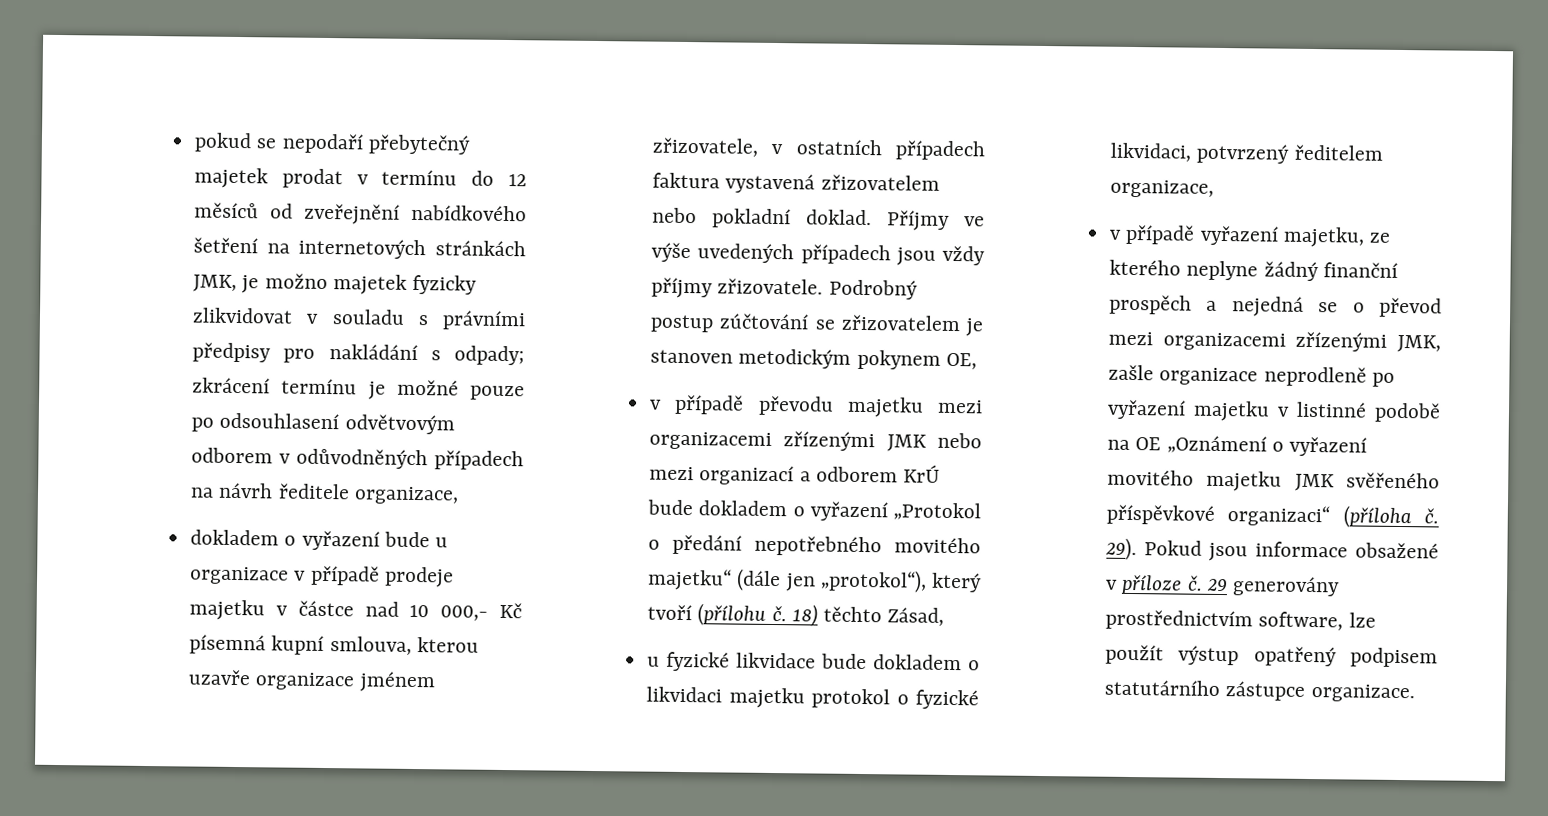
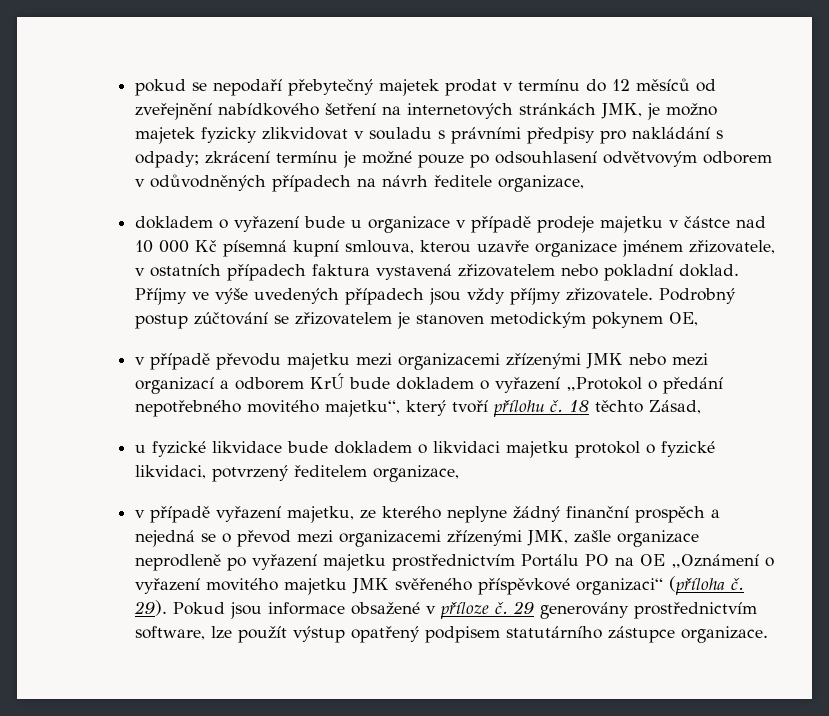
- dokladem o vyřazení bude u organizace v případě prodeje majetku v částce nad 10 000,- Kč písemná kupní smlouva, kterou uzavře organizace jménem zřizovatele, v ostatních případech faktura vystavená zřizovatelem nebo pokladní doklad.
+ dokladem o vyřazení bude u organizace v případě prodeje majetku v částce nad 10 000 Kč písemná kupní smlouva, kterou uzavře organizace jménem zřizovatele, v ostatních případech faktura vystavená zřizovatelem nebo pokladní doklad.
- v případě převodu majetku mezi organizacemi zřízenými JMK nebo mezi organizací a odborem KrÚ bude dokladem o vyřazení „Protokol o předání nepotřebného movitého majetku“ (dále jen „protokol“), který tvoří (přílohu č. 18) těchto Zásad,
+ v případě převodu majetku mezi organizacemi zřízenými JMK nebo mezi organizací a odborem KrÚ bude dokladem o vyřazení „Protokol o předání nepotřebného movitého majetku“, který tvoří přílohu č. 18 těchto Zásad,
- v případě vyřazení majetku, ze kterého neplyne žádný finanční prospěch a nejedná se o převod mezi organizacemi zřízenými JMK, zašle organizace neprodleně po vyřazení majetku v listinné podobě na OE „Oznámení o vyřazení movitého majetku JMK svěřeného příspěvkové organizaci“ (příloha č.
+ v případě vyřazení majetku, ze kterého neplyne žádný finanční prospěch a nejedná se o převod mezi organizacemi zřízenými JMK, zašle organizace neprodleně po vyřazení majetku prostřednictvím Portálu PO na OE „Oznámení o vyřazení movitého majetku JMK svěřeného příspěvkové organizaci“ (příloha č.

